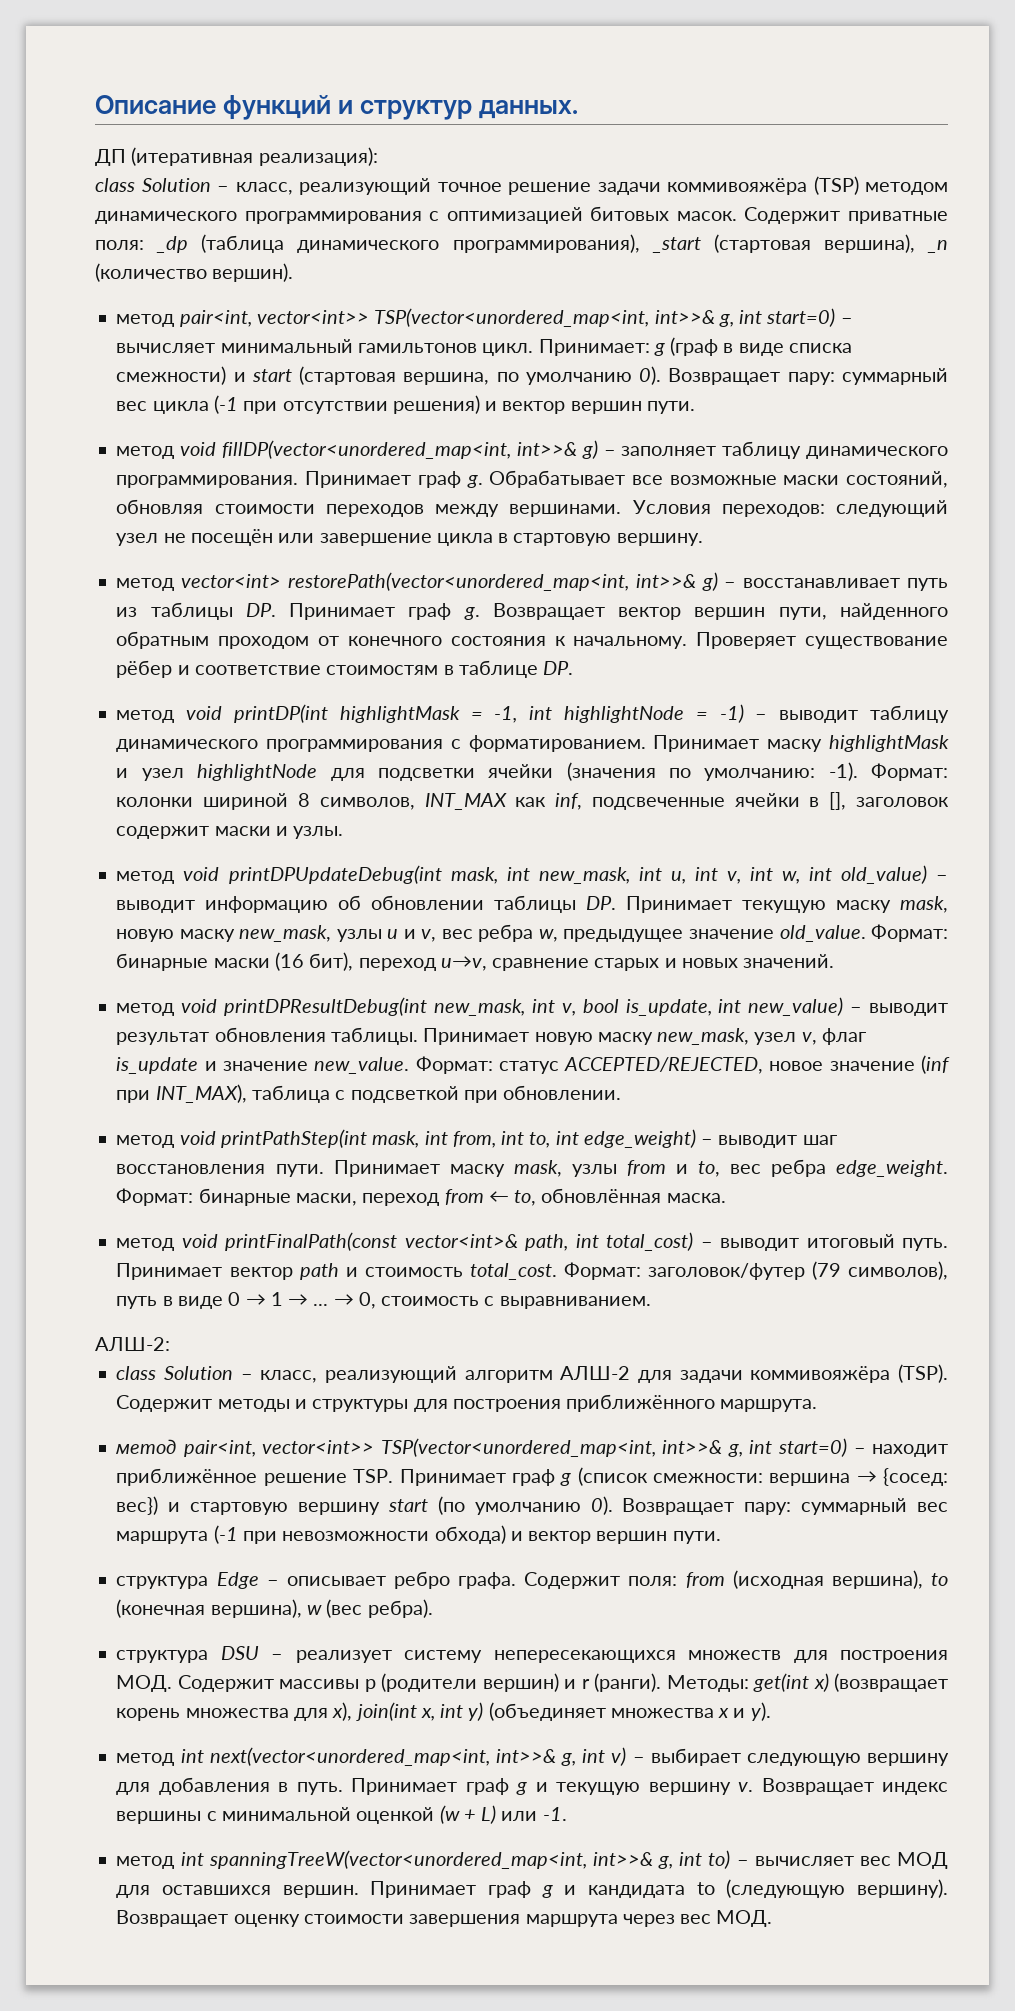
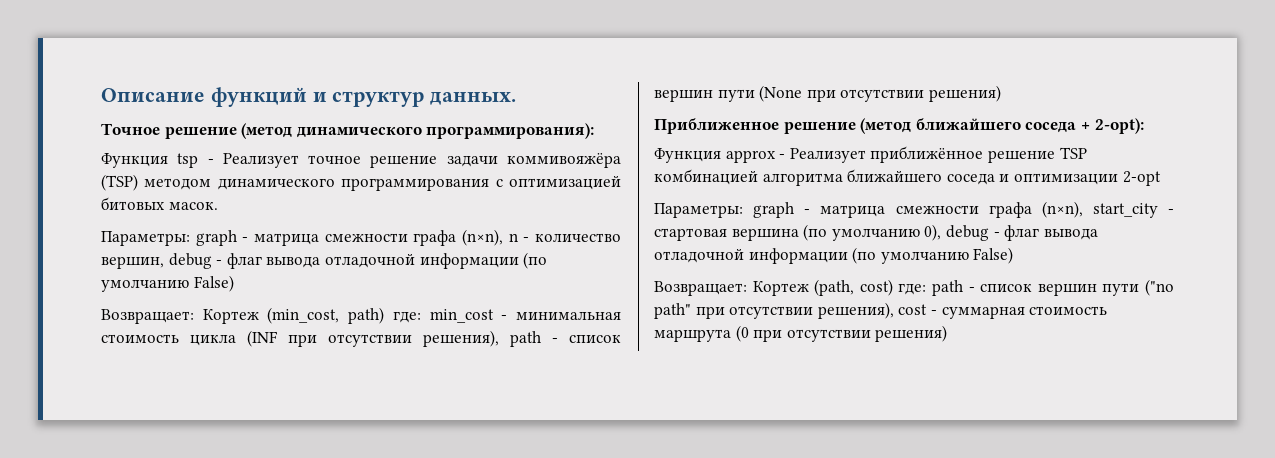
- ДП (итеративная реализация):
- class Solution – класс, реализующий точное решение задачи коммивояжёра (TSP) методом динамического программирования с оптимизацией битовых масок. Содержит приватные поля: _dp (таблица динамического программирования), _start (стартовая вершина), _n (количество вершин).
- метод pair<int, vector<int>> TSP(vector<unordered_map<int, int>>& g, int start=0) – вычисляет минимальный гамильтонов цикл. Принимает: g (граф в виде списка смежности) и start (стартовая вершина, по умолчанию 0). Возвращает пару: суммарный вес цикла (-1 при отсутствии решения) и вектор вершин пути.
- метод void fillDP(vector<unordered_map<int, int>>& g) – заполняет таблицу динамического программирования. Принимает граф g. Обрабатывает все возможные маски состояний, обновляя стоимости переходов между вершинами. Условия переходов: следующий узел не посещён или завершение цикла в стартовую вершину.
- метод vector<int> restorePath(vector<unordered_map<int, int>>& g) – восстанавливает путь из таблицы DP. Принимает граф g. Возвращает вектор вершин пути, найденного обратным проходом от конечного состояния к начальному. Проверяет существование рёбер и соответствие стоимостям в таблице DP.
- метод void printDP(int highlightMask = -1, int highlightNode = -1) – выводит таблицу динамического программирования с форматированием. Принимает маску highlightMask и узел highlightNode для подсветки ячейки (значения по умолчанию: -1). Формат: колонки шириной 8 символов, INT_MAX как inf, подсвеченные ячейки в [], заголовок содержит маски и узлы.
- метод void printDPUpdateDebug(int mask, int new_mask, int u, int v, int w, int old_value) – выводит информацию об обновлении таблицы DP. Принимает текущую маску mask, новую маску new_mask, узлы u и v, вес ребра w, предыдущее значение old_value. Формат: бинарные маски (16 бит), переход u→v, сравнение старых и новых значений.
- метод void printDPResultDebug(int new_mask, int v, bool is_update, int new_value) – выводит результат обновления таблицы. Принимает новую маску new_mask, узел v, флаг is_update и значение new_value. Формат: статус ACCEPTED/REJECTED, новое значение (inf при INT_MAX), таблица с подсветкой при обновлении.
- метод void printPathStep(int mask, int from, int to, int edge_weight) – выводит шаг восстановления пути. Принимает маску mask, узлы from и to, вес ребра edge_weight. Формат: бинарные маски, переход from ← to, обновлённая маска.
- метод void printFinalPath(const vector<int>& path, int total_cost) – выводит итоговый путь. Принимает вектор path и стоимость total_cost. Формат: заголовок/футер (79 символов), путь в виде 0 → 1 → ... → 0, стоимость с выравниванием.
- АЛШ-2:
- class Solution – класс, реализующий алгоритм АЛШ-2 для задачи коммивояжёра (TSP). Содержит методы и структуры для построения приближённого маршрута.
- метод pair<int, vector<int>> TSP(vector<unordered_map<int, int>>& g, int start=0) – находит приближённое решение TSP. Принимает граф g (список смежности: вершина → {сосед: вес}) и стартовую вершину start (по умолчанию 0). Возвращает пару: суммарный вес маршрута (-1 при невозможности обхода) и вектор вершин пути.
- структура Edge – описывает ребро графа. Содержит поля: from (исходная вершина), to (конечная вершина), w (вес ребра).
- структура DSU – реализует систему непересекающихся множеств для построения МОД. Содержит массивы p (родители вершин) и r (ранги). Методы: get(int x) (возвращает корень множества для x), join(int x, int y) (объединяет множества x и y).
- метод int next(vector<unordered_map<int, int>>& g, int v) – выбирает следующую вершину для добавления в путь. Принимает граф g и текущую вершину v. Возвращает индекс вершины с минимальной оценкой (w + L) или -1.
- метод int spanningTreeW(vector<unordered_map<int, int>>& g, int to) – вычисляет вес МОД для оставшихся вершин. Принимает граф g и кандидата to (следующую вершину). Возвращает оценку стоимости завершения маршрута через вес МОД.
+ Точное решение (метод динамического программирования):
+ Функция tsp - Реализует точное решение задачи коммивояжёра (TSP) методом динамического программирования с оптимизацией битовых масок.
+ Параметры: graph - матрица смежности графа (n×n), n - количество вершин, debug - флаг вывода отладочной информации (по умолчанию False)
+ Возвращает: Кортеж (min_cost, path) где: min_cost - минимальная стоимость цикла (INF при отсутствии решения), path - список вершин пути (None при отсутствии решения)
+ Приближенное решение (метод ближайшего соседа + 2-opt):
+ Функция approx - Реализует приближённое решение TSP комбинацией алгоритма ближайшего соседа и оптимизации 2-opt
+ Параметры: graph - матрица смежности графа (n×n), start_city - стартовая вершина (по умолчанию 0), debug - флаг вывода отладочной информации (по умолчанию False)
+ Возвращает: Кортеж (path, cost) где: path - список вершин пути ("no path" при отсутствии решения), cost - суммарная стоимость маршрута (0 при отсутствии решения)

